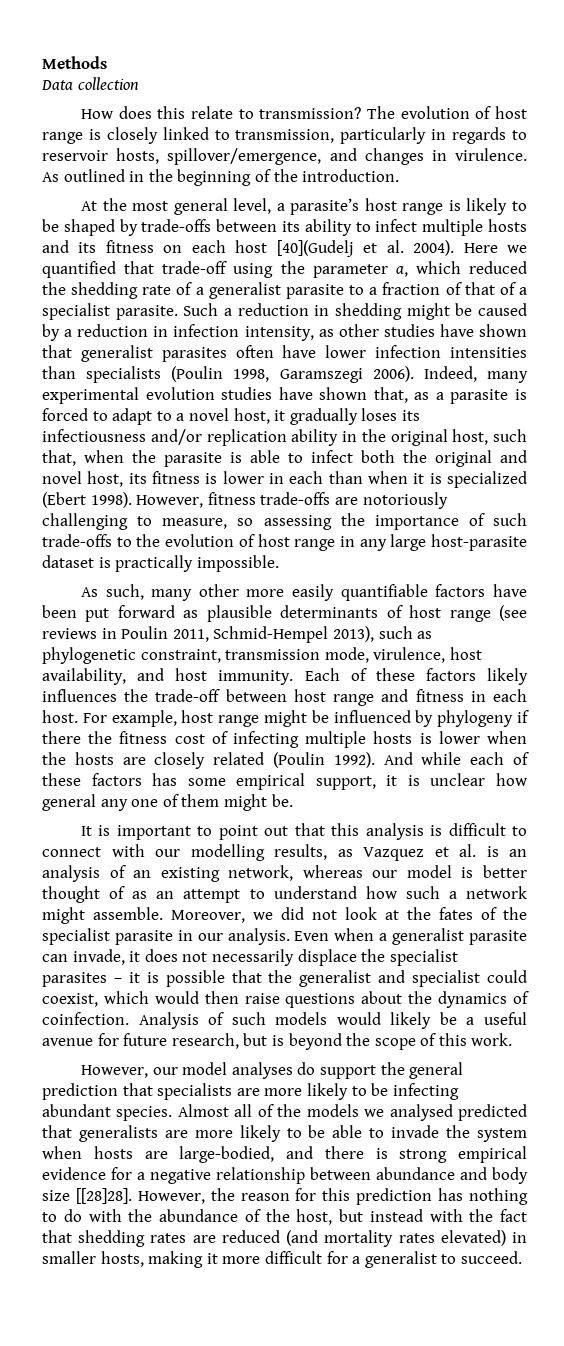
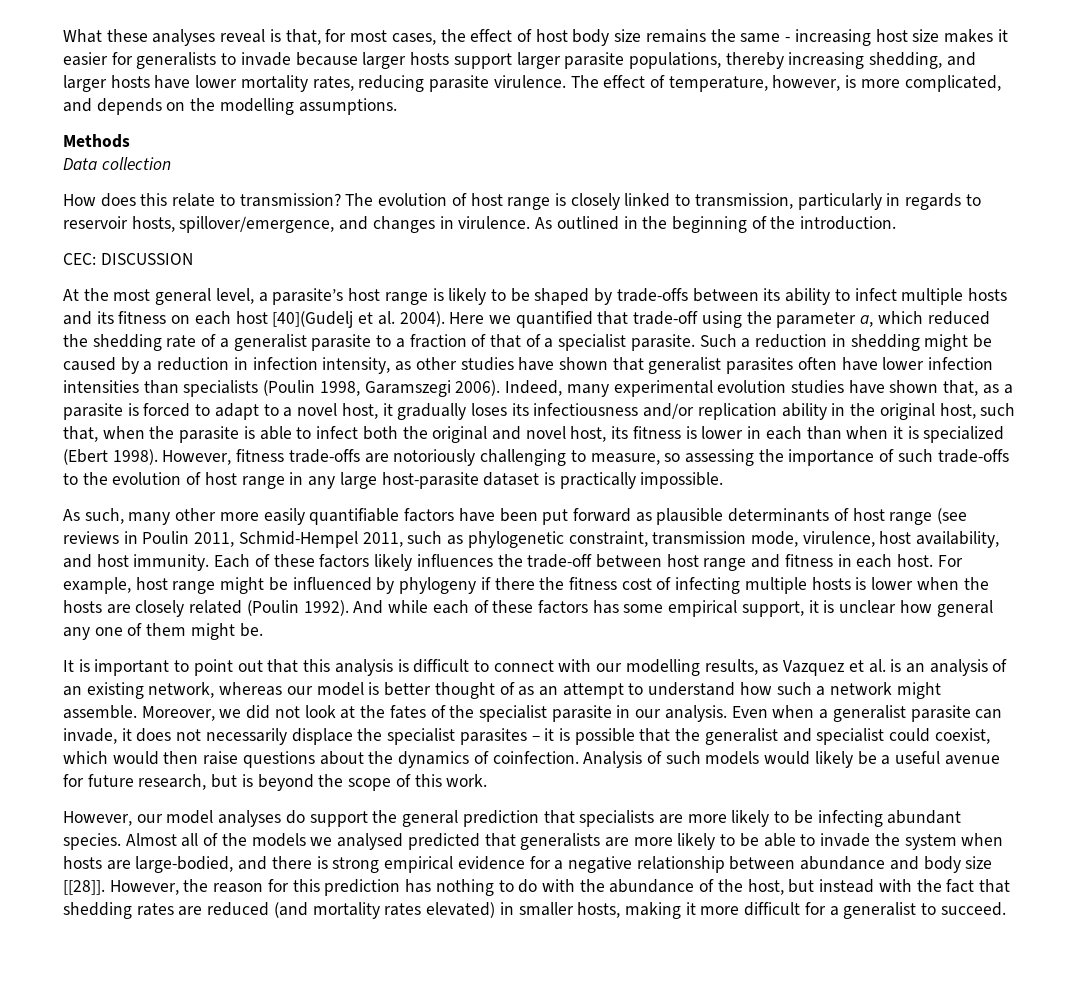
+ What these analyses reveal is that, for most cases, the effect of host body size remains the same - increasing host size makes it easier for generalists to invade because larger hosts support larger parasite populations, thereby increasing shedding, and larger hosts have lower mortality rates, reducing parasite virulence. The effect of temperature, however, is more complicated, and depends on the modelling assumptions.
+ CEC: DISCUSSION
- As such, many other more easily quantifiable factors have been put forward as plausible determinants of host range (see reviews in Poulin 2011, Schmid-Hempel 2013), such as phylogenetic constraint, transmission mode, virulence, host availability, and host immunity.
+ As such, many other more easily quantifiable factors have been put forward as plausible determinants of host range (see reviews in Poulin 2011, Schmid-Hempel 2011, such as phylogenetic constraint, transmission mode, virulence, host availability, and host immunity.
- Almost all of the models we analysed predicted that generalists are more likely to be able to invade the system when hosts are large-bodied, and there is strong empirical evidence for a negative relationship between abundance and body size [[28]28].
+ Almost all of the models we analysed predicted that generalists are more likely to be able to invade the system when hosts are large-bodied, and there is strong empirical evidence for a negative relationship between abundance and body size [[28]].

